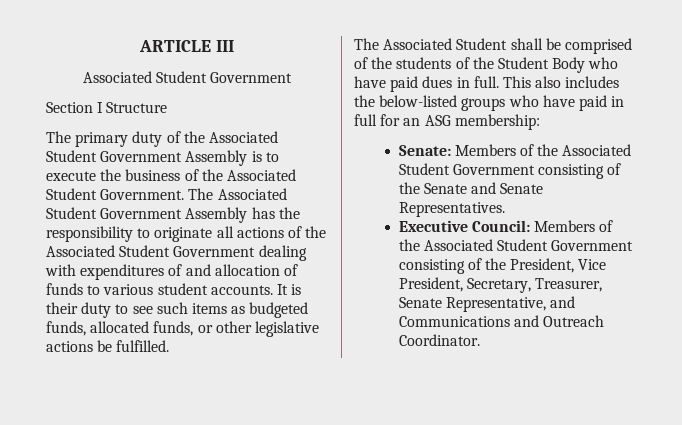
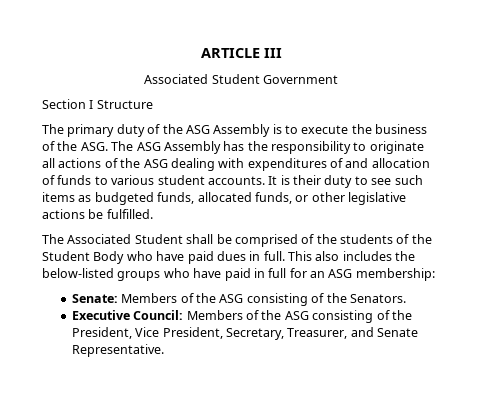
- The primary duty of the Associated Student Government Assembly is to execute the business of the Associated Student Government. The Associated Student Government Assembly has the responsibility to originate all actions of the Associated Student Government dealing with expenditures of and allocation of funds to various student accounts.
+ The primary duty of the ASG Assembly is to execute the business of the ASG. The ASG Assembly has the responsibility to originate all actions of the ASG dealing with expenditures of and allocation of funds to various student accounts.
- Senate: Members of the Associated Student Government consisting of the Senate and Senate Representatives.
+ Senate: Members of the ASG consisting of the Senators.
- Executive Council: Members of the Associated Student Government consisting of the President, Vice President, Secretary, Treasurer, Senate Representative, and Communications and Outreach Coordinator.
+ Executive Council: Members of the ASG consisting of the President, Vice President, Secretary, Treasurer, and Senate Representative.

